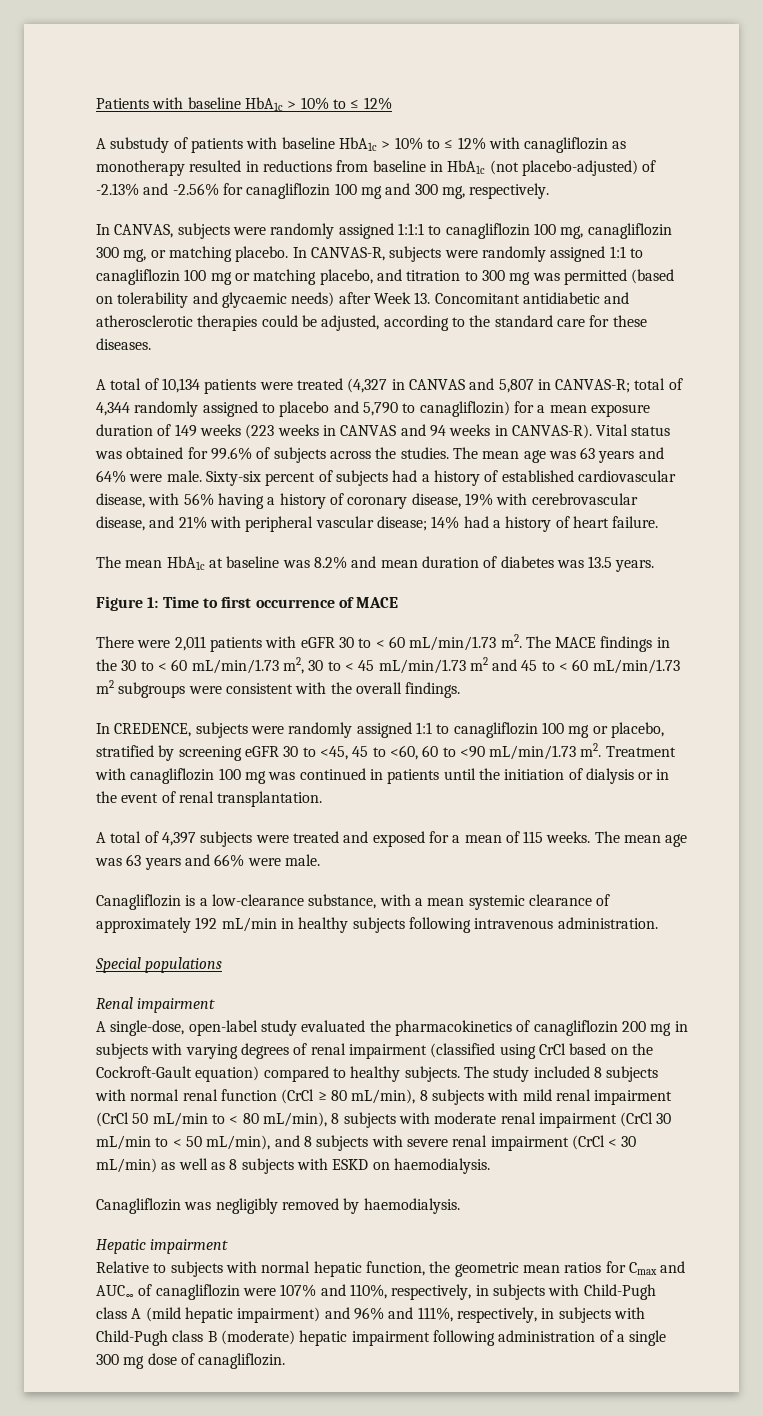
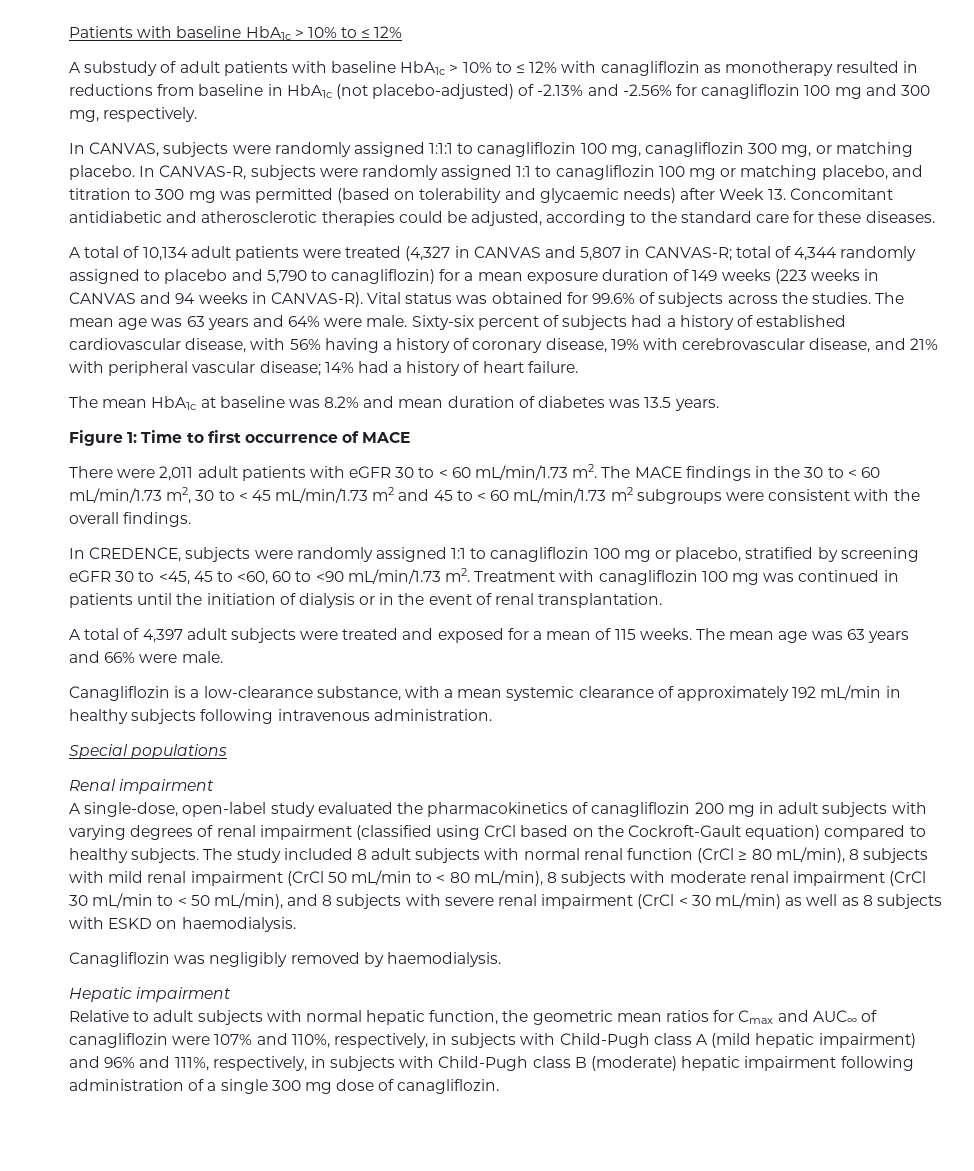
- A substudy of patients with baseline HbA1c > 10% to ≤ 12% with canagliflozin as monotherapy resulted in reductions from baseline in HbA1c (not placebo-adjusted) of -2.13% and -2.56% for canagliflozin 100 mg and 300 mg, respectively.
+ A substudy of adult patients with baseline HbA1c > 10% to ≤ 12% with canagliflozin as monotherapy resulted in reductions from baseline in HbA1c (not placebo-adjusted) of -2.13% and -2.56% for canagliflozin 100 mg and 300 mg, respectively.
- A total of 10,134 patients were treated (4,327 in CANVAS and 5,807 in CANVAS-R; total of 4,344 randomly assigned to placebo and 5,790 to canagliflozin) for a mean exposure duration of 149 weeks (223 weeks in CANVAS and 94 weeks in CANVAS-R).
+ A total of 10,134 adult patients were treated (4,327 in CANVAS and 5,807 in CANVAS-R; total of 4,344 randomly assigned to placebo and 5,790 to canagliflozin) for a mean exposure duration of 149 weeks (223 weeks in CANVAS and 94 weeks in CANVAS-R).
- There were 2,011 patients with eGFR 30 to < 60 mL/min/1.73 m2.
+ There were 2,011 adult patients with eGFR 30 to < 60 mL/min/1.73 m2.
- A total of 4,397 subjects were treated and exposed for a mean of 115 weeks.
+ A total of 4,397 adult subjects were treated and exposed for a mean of 115 weeks.
- A single-dose, open-label study evaluated the pharmacokinetics of canagliflozin 200 mg in subjects with varying degrees of renal impairment (classified using CrCl based on the Cockroft-Gault equation) compared to healthy subjects.
+ A single-dose, open-label study evaluated the pharmacokinetics of canagliflozin 200 mg in adult subjects with varying degrees of renal impairment (classified using CrCl based on the Cockroft-Gault equation) compared to healthy subjects.
- The study included 8 subjects with normal renal function (CrCl ≥ 80 mL/min), 8 subjects with mild renal impairment (CrCl 50 mL/min to < 80 mL/min), 8 subjects with moderate renal impairment (CrCl 30 mL/min to < 50 mL/min), and 8 subjects with severe renal impairment (CrCl < 30 mL/min) as well as 8 subjects with ESKD on haemodialysis.
+ The study included 8 adult subjects with normal renal function (CrCl ≥ 80 mL/min), 8 subjects with mild renal impairment (CrCl 50 mL/min to < 80 mL/min), 8 subjects with moderate renal impairment (CrCl 30 mL/min to < 50 mL/min), and 8 subjects with severe renal impairment (CrCl < 30 mL/min) as well as 8 subjects with ESKD on haemodialysis.
- Relative to subjects with normal hepatic function, the geometric mean ratios for Cmax and AUC∞ of canagliflozin were 107% and 110%, respectively, in subjects with Child-Pugh class A (mild hepatic impairment) and 96% and 111%, respectively, in subjects with Child-Pugh class B (moderate) hepatic impairment following administration of a single 300 mg dose of canagliflozin.
+ Relative to adult subjects with normal hepatic function, the geometric mean ratios for Cmax and AUC∞ of canagliflozin were 107% and 110%, respectively, in subjects with Child-Pugh class A (mild hepatic impairment) and 96% and 111%, respectively, in subjects with Child-Pugh class B (moderate) hepatic impairment following administration of a single 300 mg dose of canagliflozin.

